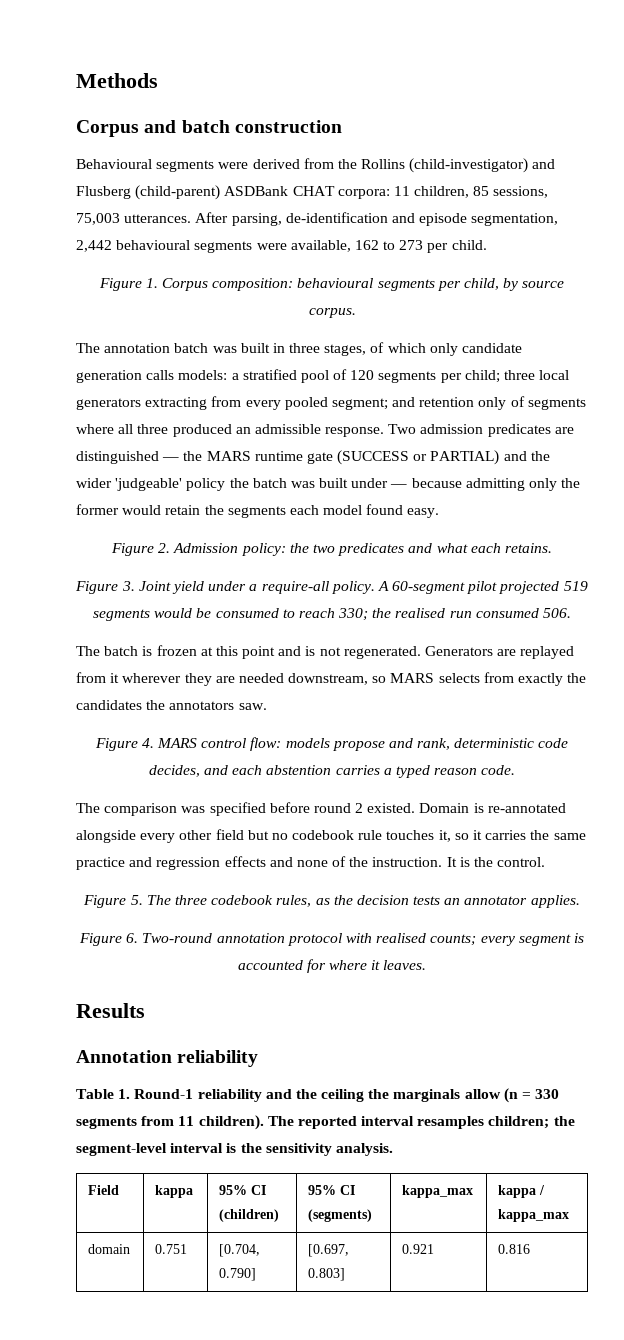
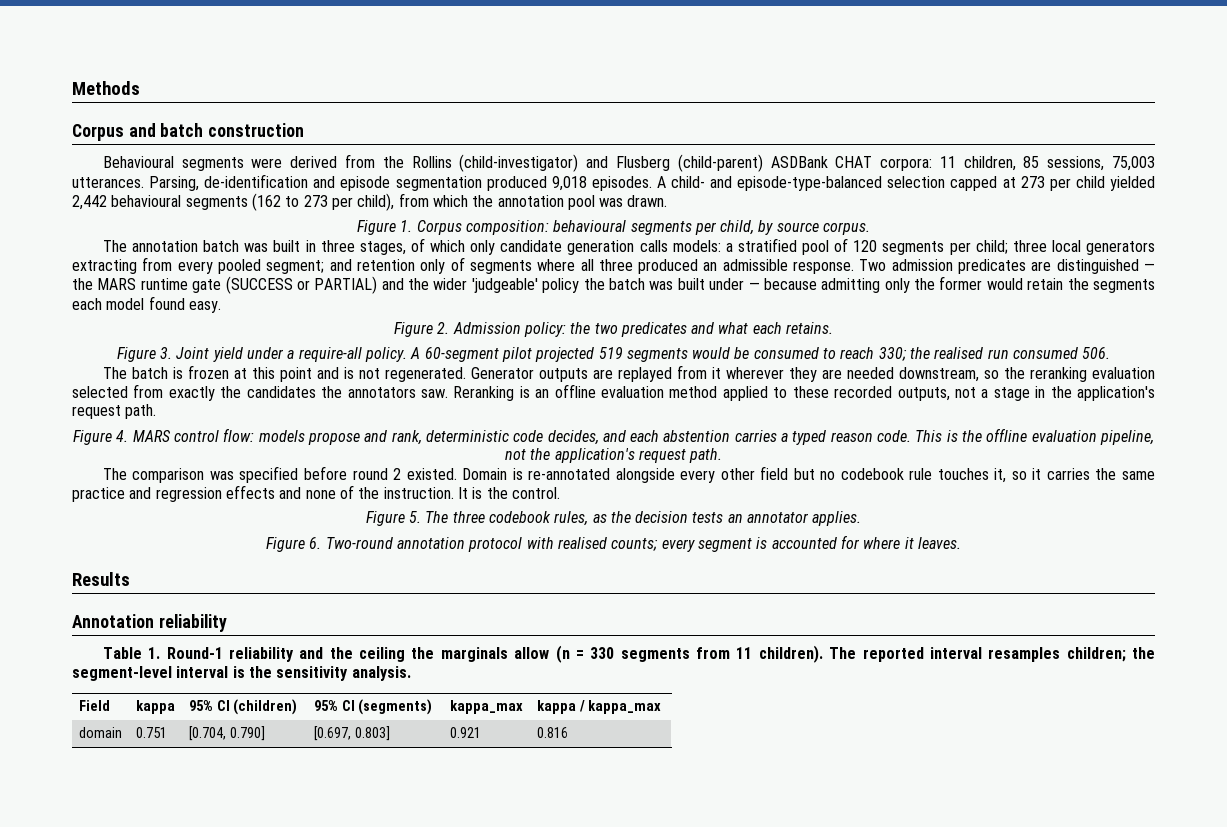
- After parsing, de-identification and episode segmentation, 2,442 behavioural segments were available, 162 to 273 per child.
+ Parsing, de-identification and episode segmentation produced 9,018 episodes. A child- and episode-type-balanced selection capped at 273 per child yielded 2,442 behavioural segments (162 to 273 per child), from which the annotation pool was drawn.
- Generators are replayed from it wherever they are needed downstream, so MARS selects from exactly the candidates the annotators saw.
+ Generator outputs are replayed from it wherever they are needed downstream, so the reranking evaluation selected from exactly the candidates the annotators saw. Reranking is an offline evaluation method applied to these recorded outputs, not a stage in the application's request path.
+ This is the offline evaluation pipeline, not the application's request path.

